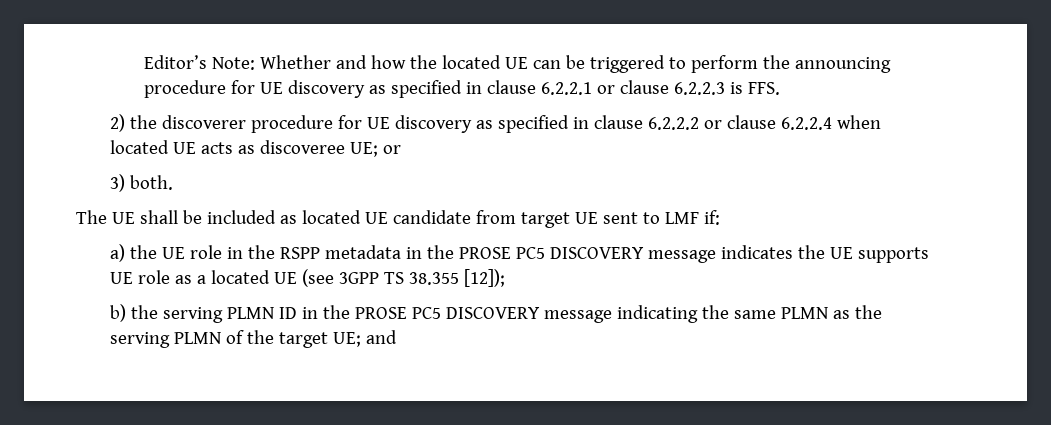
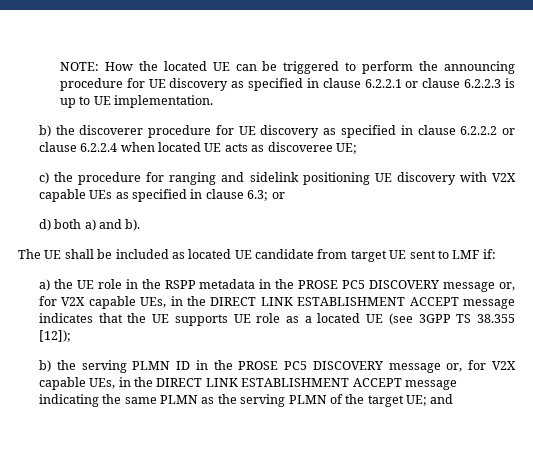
- Editor’s Note: Whether and how the located UE can be triggered to perform the announcing procedure for UE discovery as specified in clause 6.2.2.1 or clause 6.2.2.3 is FFS.
- 2) the discoverer procedure for UE discovery as specified in clause 6.2.2.2 or clause 6.2.2.4 when located UE acts as discoveree UE; or
- 3) both.
+ NOTE: How the located UE can be triggered to perform the announcing procedure for UE discovery as specified in clause 6.2.2.1 or clause 6.2.2.3 is up to UE implementation.
+ b) the discoverer procedure for UE discovery as specified in clause 6.2.2.2 or clause 6.2.2.4 when located UE acts as discoveree UE;
+ c) the procedure for ranging and sidelink positioning UE discovery with V2X capable UEs as specified in clause 6.3; or
+ d) both a) and b).
- a) the UE role in the RSPP metadata in the PROSE PC5 DISCOVERY message indicates the UE supports UE role as a located UE (see 3GPP TS 38.355 [12]);
+ a) the UE role in the RSPP metadata in the PROSE PC5 DISCOVERY message or, for V2X capable UEs, in the DIRECT LINK ESTABLISHMENT ACCEPT message indicates that the UE supports UE role as a located UE (see 3GPP TS 38.355 [12]);
- b) the serving PLMN ID in the PROSE PC5 DISCOVERY message indicating the same PLMN as the serving PLMN of the target UE; and
+ b) the serving PLMN ID in the PROSE PC5 DISCOVERY message or, for V2X capable UEs, in the DIRECT LINK ESTABLISHMENT ACCEPT message indicating the same PLMN as the serving PLMN of the target UE; and

